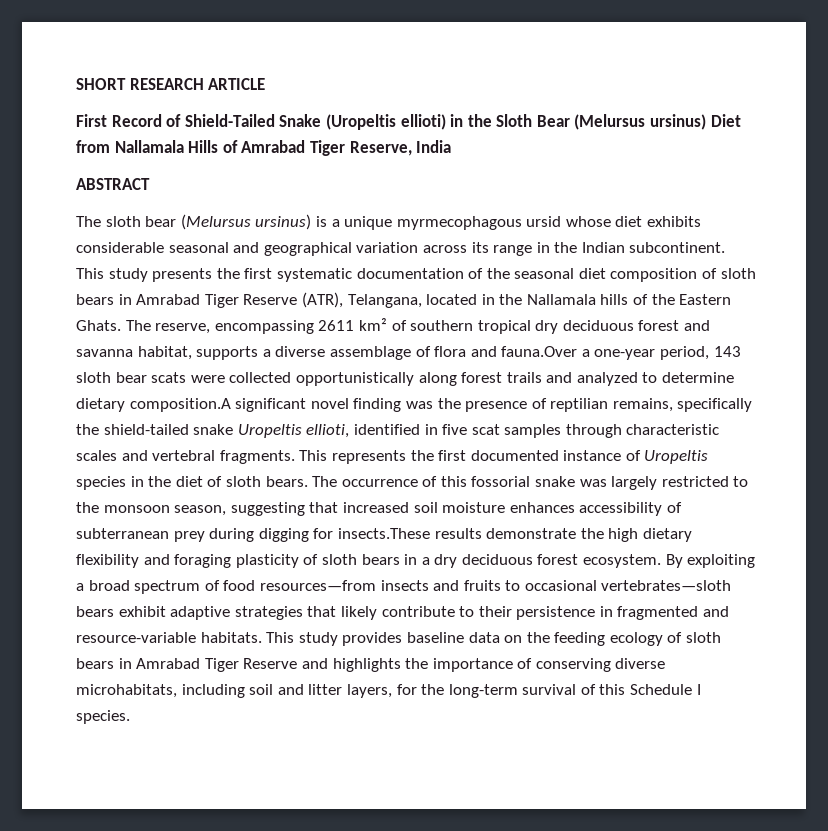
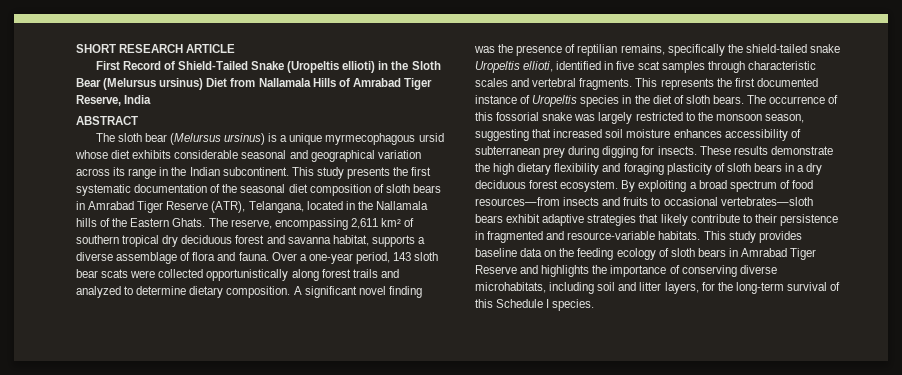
- The reserve, encompassing 2611 km² of southern tropical dry deciduous forest and savanna habitat, supports a diverse assemblage of flora and fauna.Over a one-year period, 143 sloth bear scats were collected opportunistically along forest trails and analyzed to determine dietary composition.A significant novel finding was the presence of reptilian remains, specifically the shield-tailed snake Uropeltis ellioti, identified in five scat samples through characteristic scales and vertebral fragments.
+ The reserve, encompassing 2,611 km² of southern tropical dry deciduous forest and savanna habitat, supports a diverse assemblage of flora and fauna. Over a one-year period, 143 sloth bear scats were collected opportunistically along forest trails and analyzed to determine dietary composition. A significant novel finding was the presence of reptilian remains, specifically the shield-tailed snake Uropeltis ellioti, identified in five scat samples through characteristic scales and vertebral fragments.
- The occurrence of this fossorial snake was largely restricted to the monsoon season, suggesting that increased soil moisture enhances accessibility of subterranean prey during digging for insects.These results demonstrate the high dietary flexibility and foraging plasticity of sloth bears in a dry deciduous forest ecosystem.
+ The occurrence of this fossorial snake was largely restricted to the monsoon season, suggesting that increased soil moisture enhances accessibility of subterranean prey during digging for insects. These results demonstrate the high dietary flexibility and foraging plasticity of sloth bears in a dry deciduous forest ecosystem.

